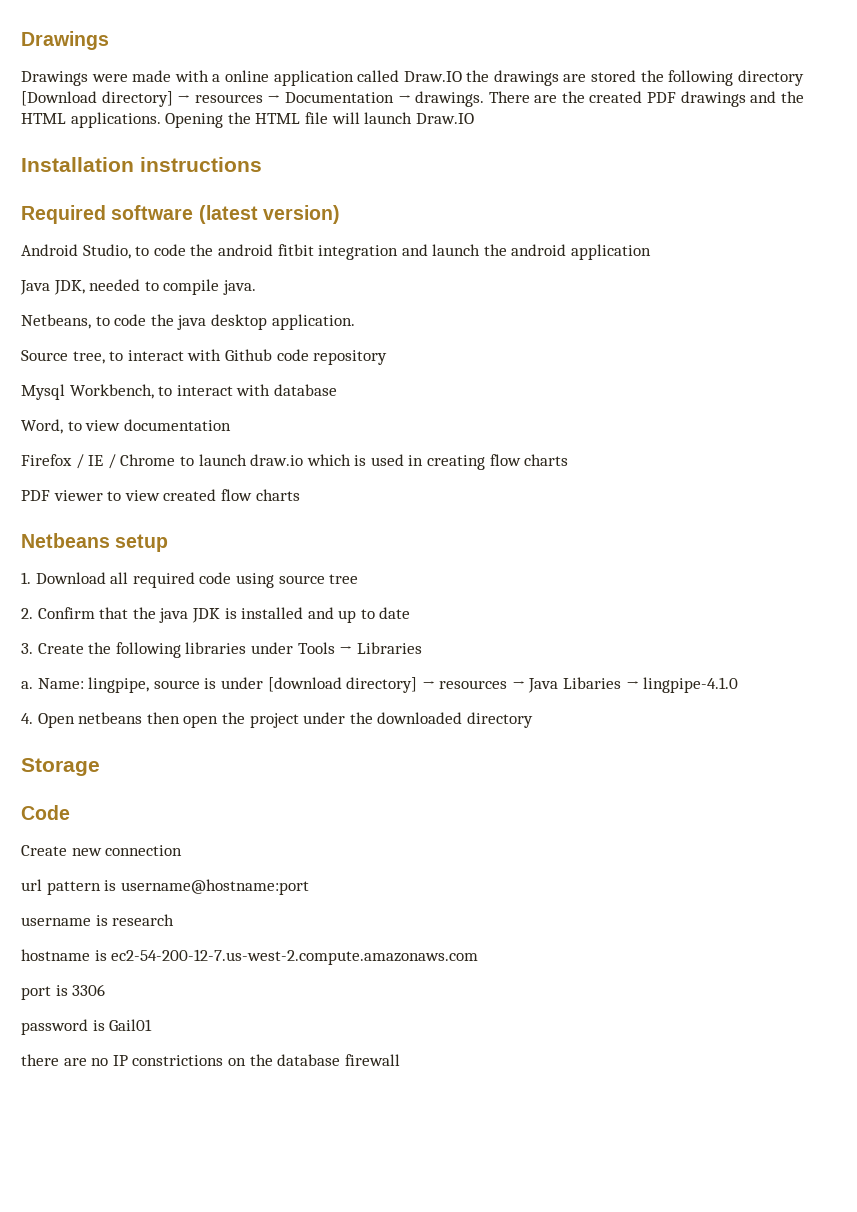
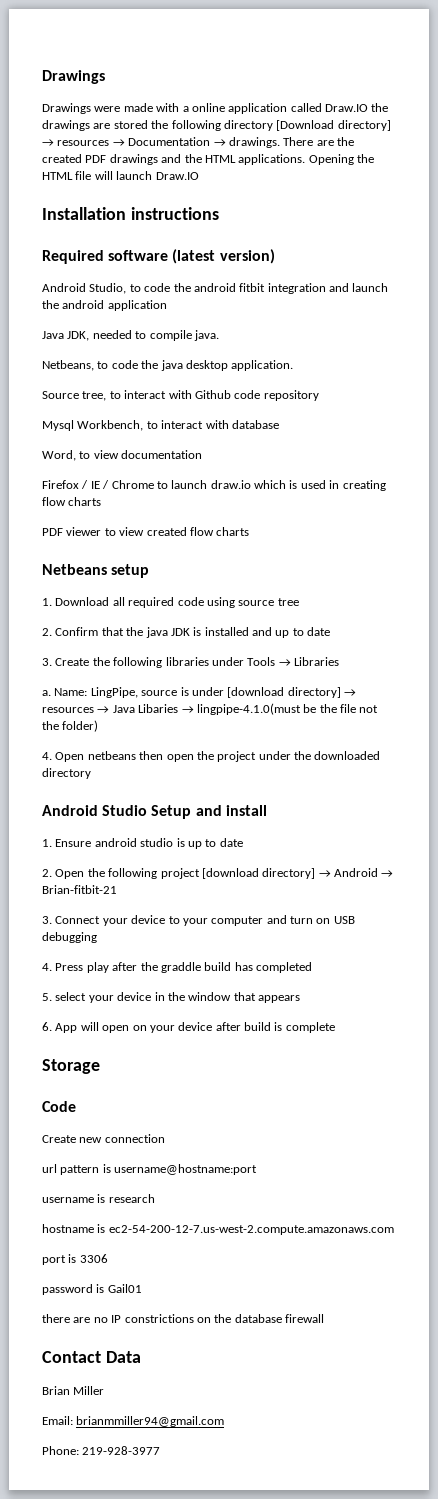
- Name: lingpipe, source is under [download directory] → resources → Java Libaries → lingpipe-4.1.0
+ Name: LingPipe, source is under [download directory] → resources → Java Libaries → lingpipe-4.1.0(must be the file not the folder)
+ Android Studio Setup and install
+ 1. Ensure android studio is up to date
+ 2. Open the following project [download directory] → Android → Brian-fitbit-21
+ 3. Connect your device to your computer and turn on USB debugging
+ 4. Press play after the graddle build has completed
+ 5. select your device in the window that appears
+ 6. App will open on your device after build is complete
+ Contact Data
+ Brian Miller
+ Email: brianmmiller94@gmail.com
+ Phone: 219-928-3977

